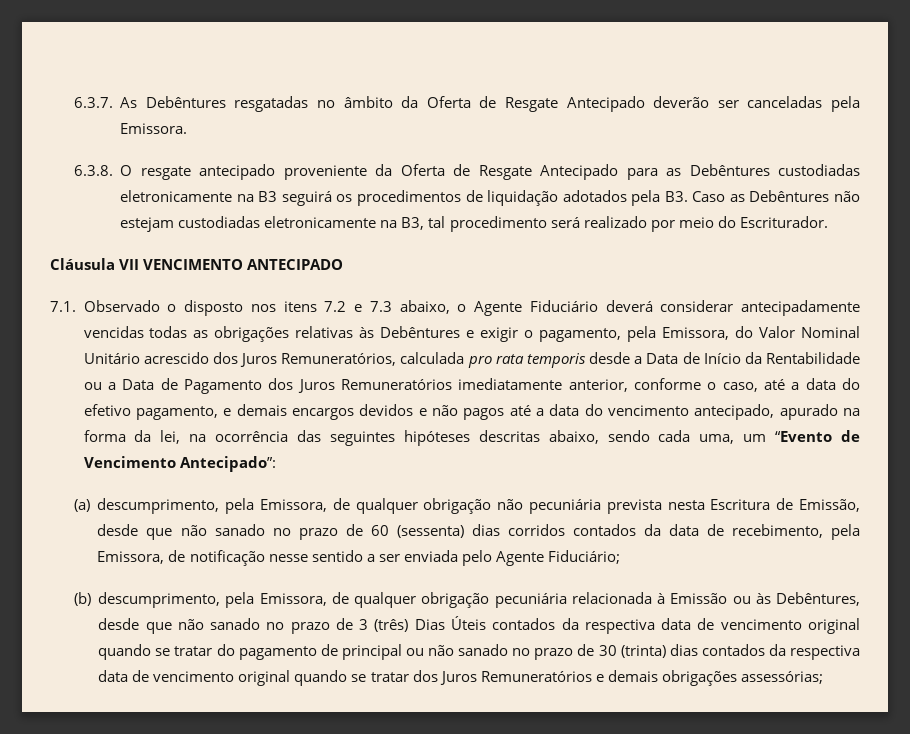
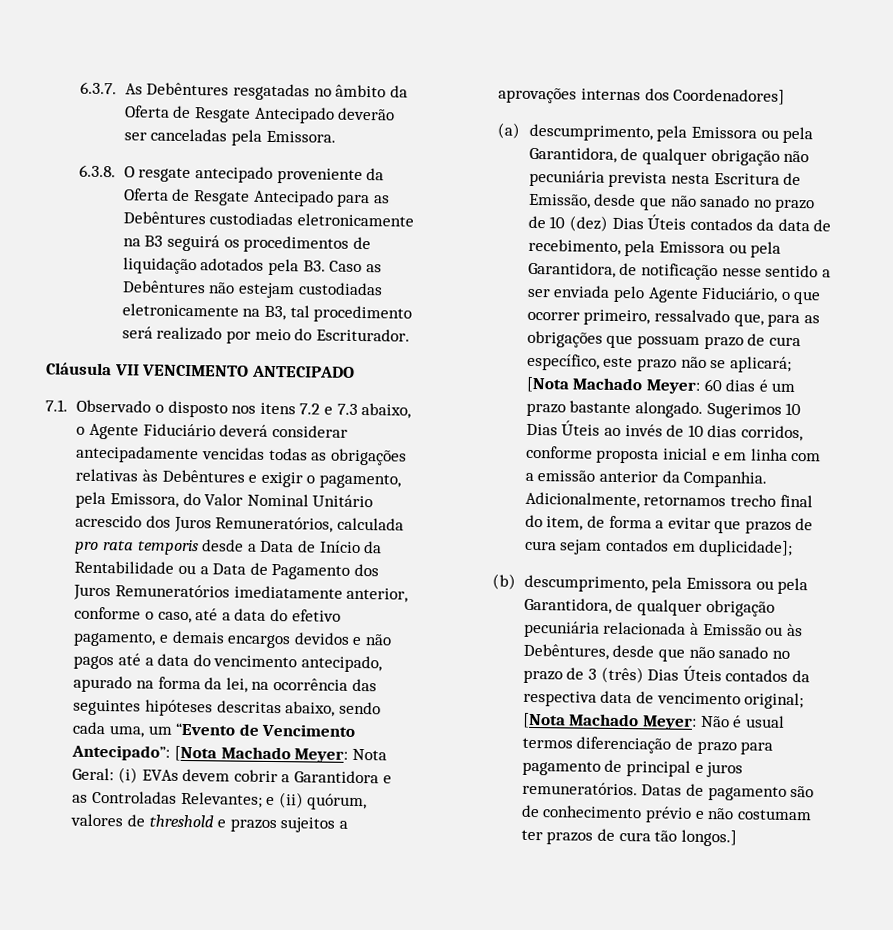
+ [Nota Machado Meyer: Nota Geral: (i) EVAs devem cobrir a Garantidora e as Controladas Relevantes; e (ii) quórum, valores de threshold e prazos sujeitos a aprovações internas dos Coordenadores]
- (a) descumprimento, pela Emissora, de qualquer obrigação não pecuniária prevista nesta Escritura de Emissão, desde que não sanado no prazo de 60 (sessenta) dias corridos contados da data de recebimento, pela Emissora, de notificação nesse sentido a ser enviada pelo Agente Fiduciário;
+ (a) descumprimento, pela Emissora ou pela Garantidora, de qualquer obrigação não pecuniária prevista nesta Escritura de Emissão, desde que não sanado no prazo de 10 (dez) Dias Úteis contados da data de recebimento, pela Emissora ou pela Garantidora, de notificação nesse sentido a ser enviada pelo Agente Fiduciário, o que ocorrer primeiro, ressalvado que, para as obrigações que possuam prazo de cura específico, este prazo não se aplicará; [Nota Machado Meyer: 60 dias é um prazo bastante alongado. Sugerimos 10 Dias Úteis ao invés de 10 dias corridos, conforme proposta inicial e em linha com a emissão anterior da Companhia. Adicionalmente, retornamos trecho final do item, de forma a evitar que prazos de cura sejam contados em duplicidade];
- (b) descumprimento, pela Emissora, de qualquer obrigação pecuniária relacionada à Emissão ou às Debêntures, desde que não sanado no prazo de 3 (três) Dias Úteis contados da respectiva data de vencimento original quando se tratar do pagamento de principal ou não sanado no prazo de 30 (trinta) dias contados da respectiva data de vencimento original quando se tratar dos Juros Remuneratórios e demais obrigações assessórias;
+ (b) descumprimento, pela Emissora ou pela Garantidora, de qualquer obrigação pecuniária relacionada à Emissão ou às Debêntures, desde que não sanado no prazo de 3 (três) Dias Úteis contados da respectiva data de vencimento original; [Nota Machado Meyer: Não é usual termos diferenciação de prazo para pagamento de principal e juros remuneratórios. Datas de pagamento são de conhecimento prévio e não costumam ter prazos de cura tão longos.]

